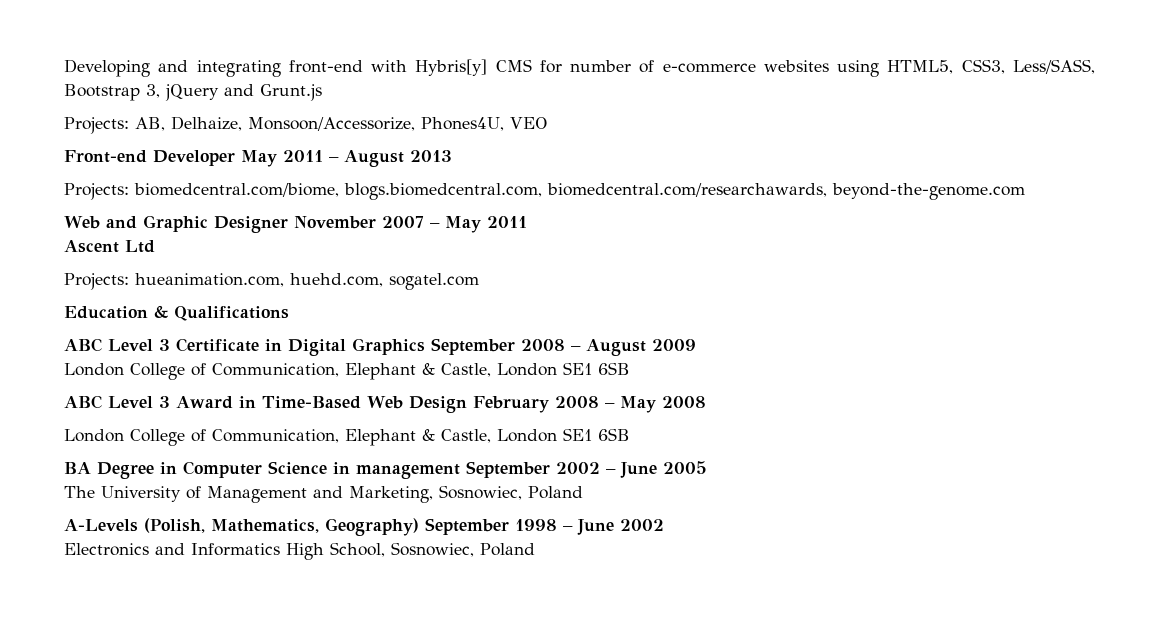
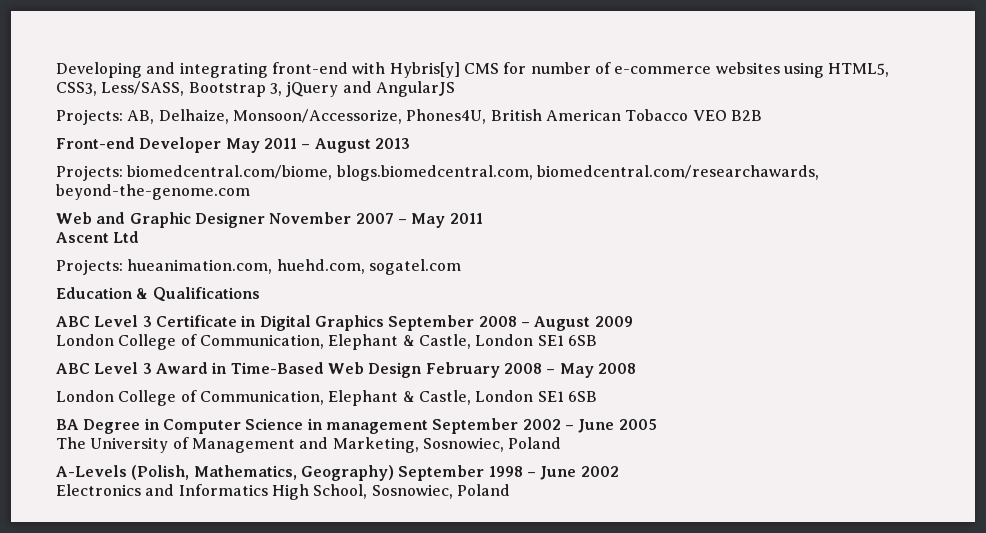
- Developing and integrating front-end with Hybris[y] CMS for number of e-commerce websites using HTML5, CSS3, Less/SASS, Bootstrap 3, jQuery and Grunt.js
+ Developing and integrating front-end with Hybris[y] CMS for number of e-commerce websites using HTML5, CSS3, Less/SASS, Bootstrap 3, jQuery and AngularJS
- Projects: AB, Delhaize, Monsoon/Accessorize, Phones4U, VEO
+ Projects: AB, Delhaize, Monsoon/Accessorize, Phones4U, British American Tobacco VEO B2B

